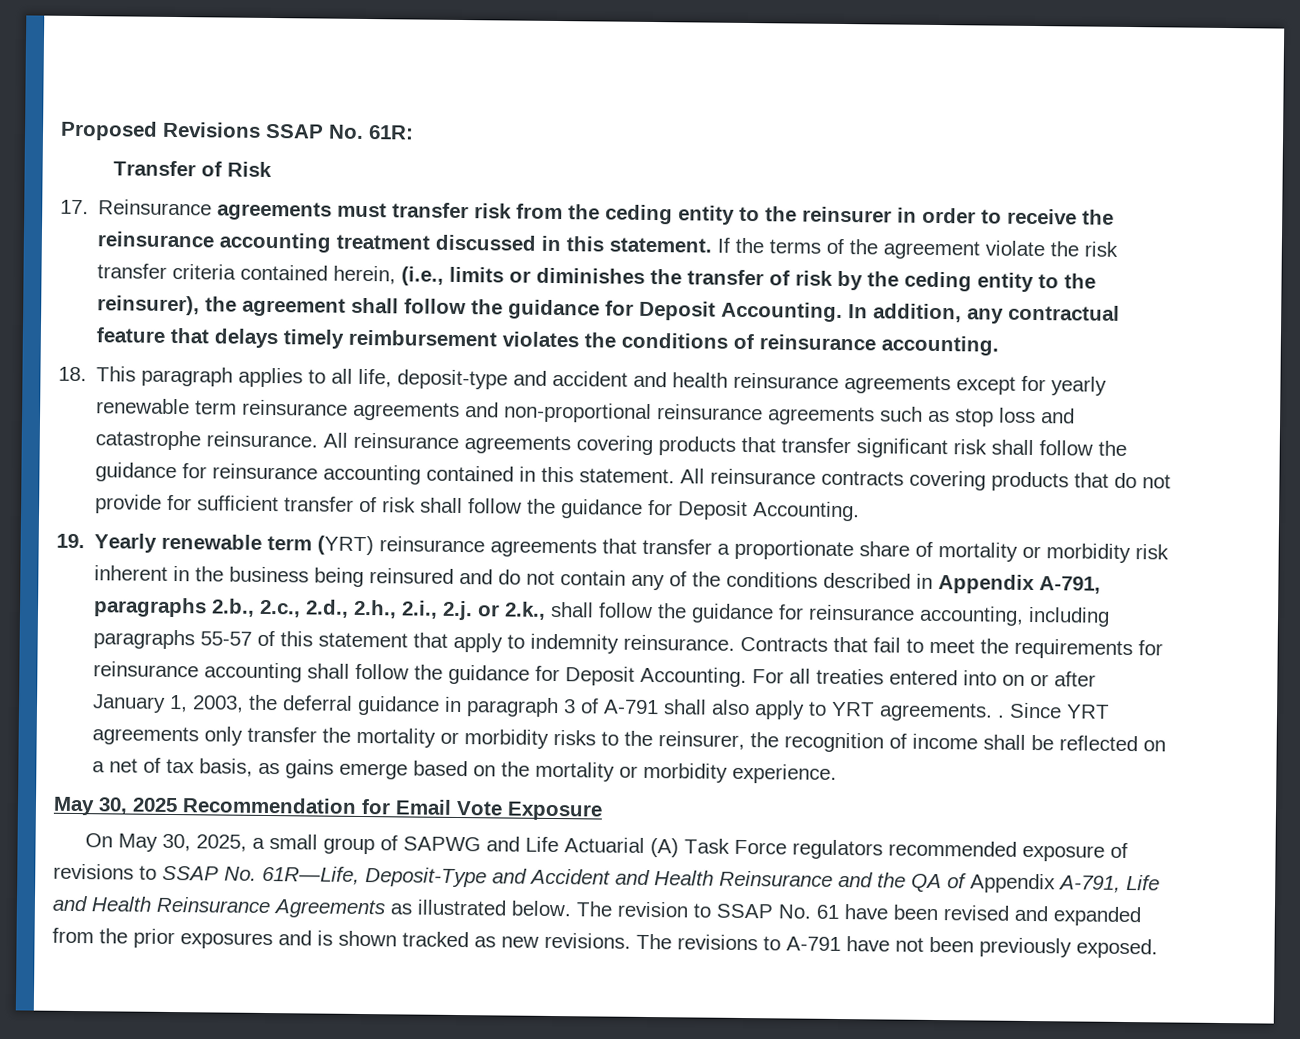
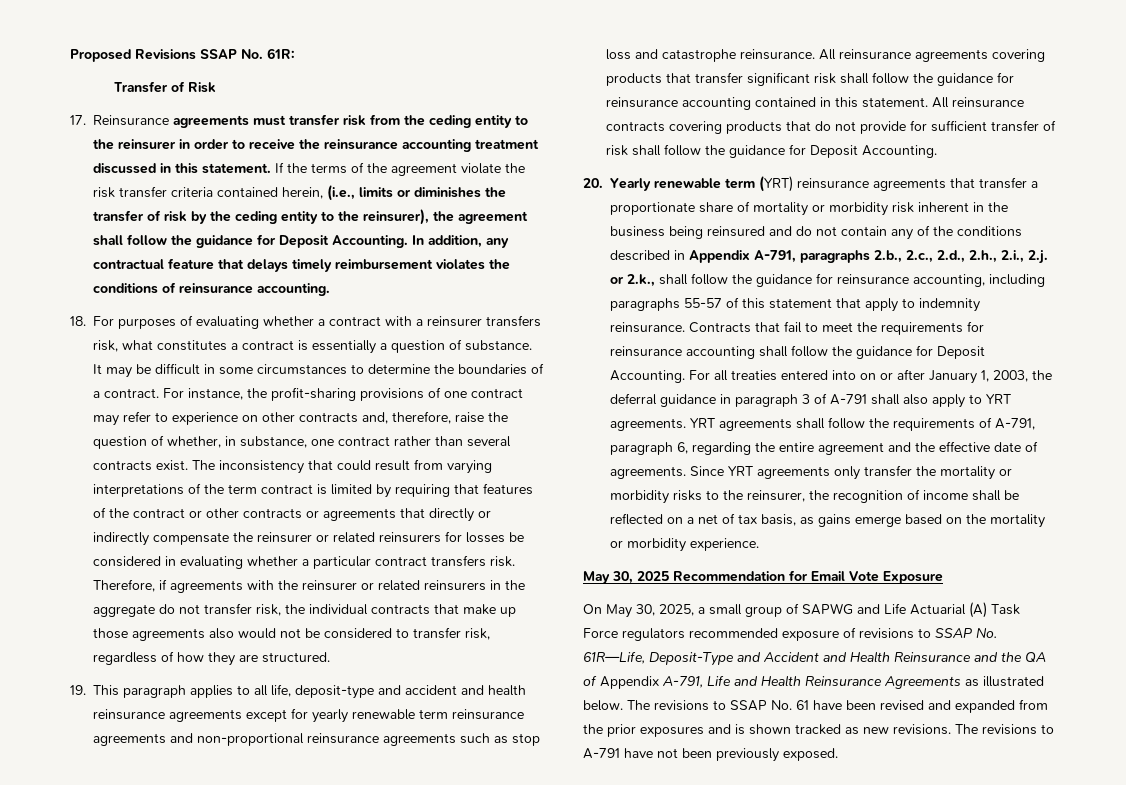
- 18. This paragraph applies to all life, deposit-type and accident and health reinsurance agreements except for yearly renewable term reinsurance agreements and non-proportional reinsurance agreements such as stop loss and catastrophe reinsurance.
+ 18. For purposes of evaluating whether a contract with a reinsurer transfers risk, what constitutes a contract is essentially a question of substance. It may be difficult in some circumstances to determine the boundaries of a contract. For instance, the profit-sharing provisions of one contract may refer to experience on other contracts and, therefore, raise the question of whether, in substance, one contract rather than several contracts exist. The inconsistency that could result from varying interpretations of the term contract is limited by requiring that features of the contract or other contracts or agreements that directly or indirectly compensate the reinsurer or related reinsurers for losses be considered in evaluating whether a particular contract transfers risk. Therefore, if agreements with the reinsurer or related reinsurers in the aggregate do not transfer risk, the individual contracts that make up those agreements also would not be considered to transfer risk, regardless of how they are structured.
+ 19. This paragraph applies to all life, deposit-type and accident and health reinsurance agreements except for yearly renewable term reinsurance agreements and non-proportional reinsurance agreements such as stop loss and catastrophe reinsurance.
- 19. Yearly renewable term (YRT) reinsurance agreements that transfer a proportionate share of mortality or morbidity risk inherent in the business being reinsured and do not contain any of the conditions described in Appendix A-791, paragraphs 2.b., 2.c., 2.d., 2.h., 2.i., 2.j. or 2.k., shall follow the guidance for reinsurance accounting, including paragraphs 55-57 of this statement that apply to indemnity reinsurance.
+ 20. Yearly renewable term (YRT) reinsurance agreements that transfer a proportionate share of mortality or morbidity risk inherent in the business being reinsured and do not contain any of the conditions described in Appendix A-791, paragraphs 2.b., 2.c., 2.d., 2.h., 2.i., 2.j. or 2.k., shall follow the guidance for reinsurance accounting, including paragraphs 55-57 of this statement that apply to indemnity reinsurance.
- For all treaties entered into on or after January 1, 2003, the deferral guidance in paragraph 3 of A-791 shall also apply to YRT agreements. .
+ For all treaties entered into on or after January 1, 2003, the deferral guidance in paragraph 3 of A-791 shall also apply to YRT agreements. YRT agreements shall follow the requirements of A-791, paragraph 6, regarding the entire agreement and the effective date of agreements.
- The revision to SSAP No. 61 have been revised and expanded from the prior exposures and is shown tracked as new revisions.
+ The revisions to SSAP No. 61 have been revised and expanded from the prior exposures and is shown tracked as new revisions.

